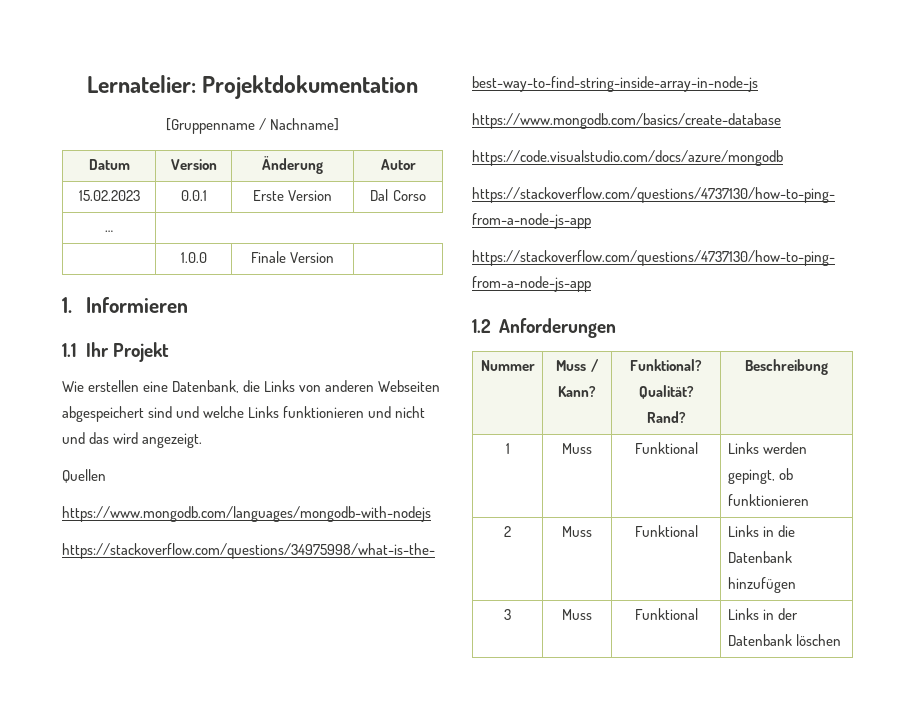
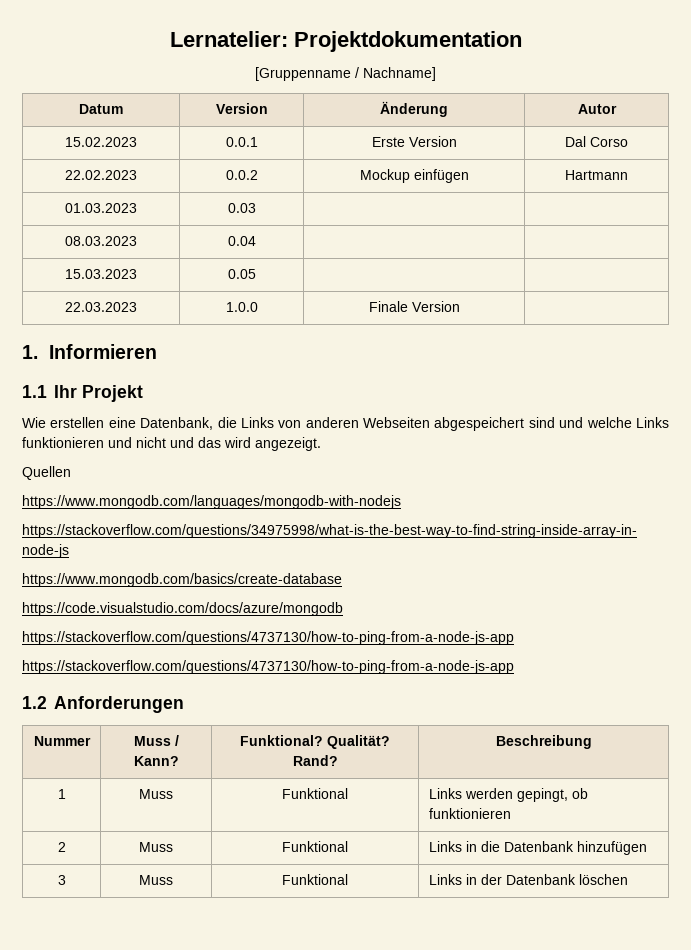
- …
- | 1.0.0 | Finale Version |
+ 22.02.2023 | 0.0.2 | Mockup einfügen | Hartmann
+ 01.03.2023 | 0.03 | |
+ 08.03.2023 | 0.04 | |
+ 15.03.2023 | 0.05 | |
+ 22.03.2023 | 1.0.0 | Finale Version |

